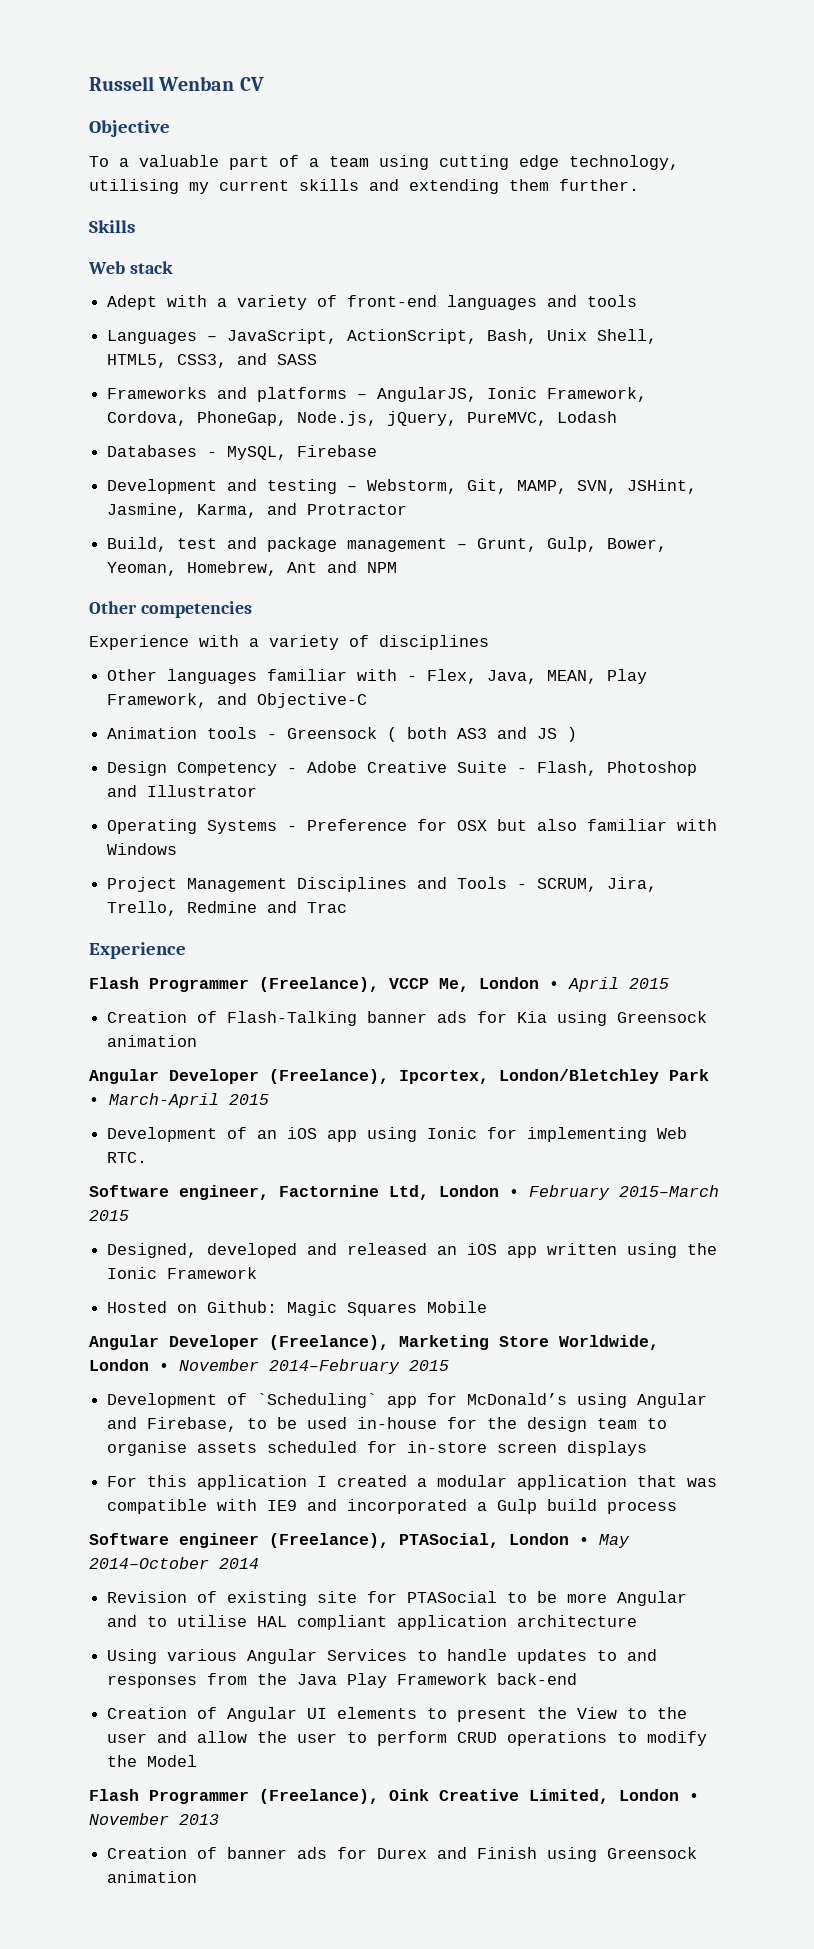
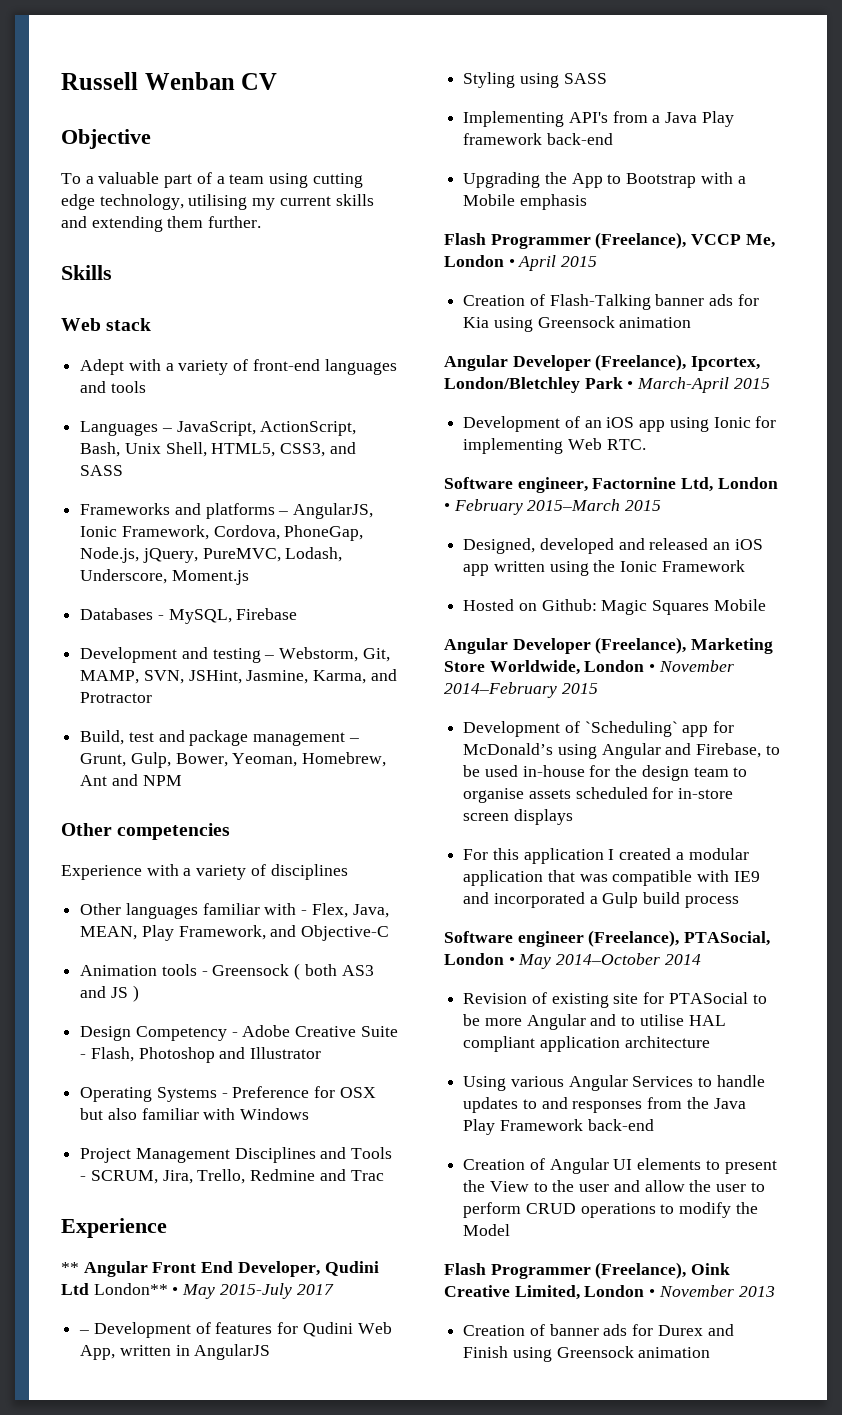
- Frameworks and platforms – AngularJS, Ionic Framework, Cordova, PhoneGap, Node.js, jQuery, PureMVC, Lodash
+ Frameworks and platforms – AngularJS, Ionic Framework, Cordova, PhoneGap, Node.js, jQuery, PureMVC, Lodash, Underscore, Moment.js
+ ** Angular Front End Developer, Qudini Ltd London** • May 2015-July 2017
+ – Development of features for Qudini Web App, written in AngularJS
+ Styling using SASS
+ Implementing API's from a Java Play framework back-end
+ Upgrading the App to Bootstrap with a Mobile emphasis

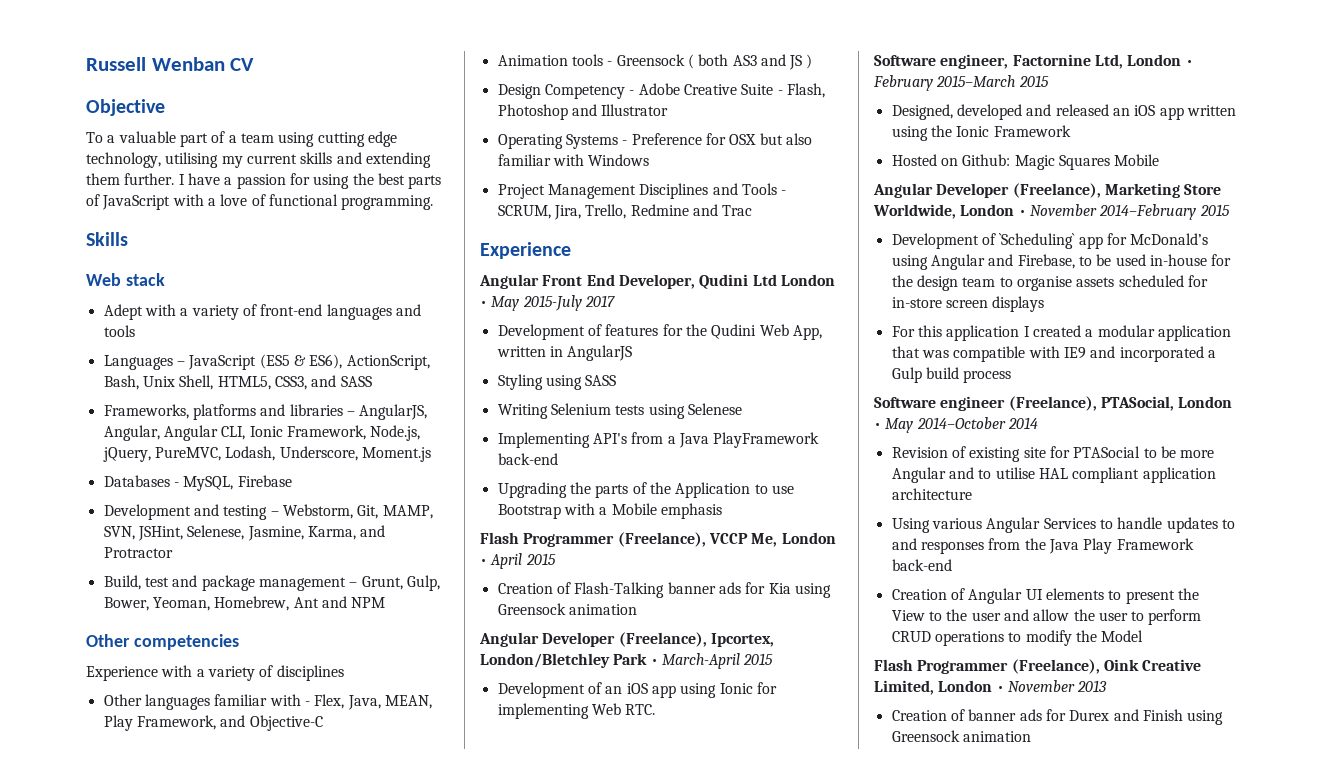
+ I have a passion for using the best parts of JavaScript with a love of functional programming.
- Languages – JavaScript, ActionScript, Bash, Unix Shell, HTML5, CSS3, and SASS
+ Languages – JavaScript (ES5 & ES6), ActionScript, Bash, Unix Shell, HTML5, CSS3, and SASS
- Frameworks and platforms – AngularJS, Ionic Framework, Cordova, PhoneGap, Node.js, jQuery, PureMVC, Lodash, Underscore, Moment.js
+ Frameworks, platforms and libraries – AngularJS, Angular, Angular CLI, Ionic Framework, Node.js, jQuery, PureMVC, Lodash, Underscore, Moment.js
- Development and testing – Webstorm, Git, MAMP, SVN, JSHint, Jasmine, Karma, and Protractor
+ Development and testing – Webstorm, Git, MAMP, SVN, JSHint, Selenese, Jasmine, Karma, and Protractor
- ** Angular Front End Developer, Qudini Ltd London** • May 2015-July 2017
+ Angular Front End Developer, Qudini Ltd London • May 2015-July 2017
- – Development of features for Qudini Web App, written in AngularJS
+ Development of features for the Qudini Web App, written in AngularJS
+ Writing Selenium tests using Selenese
- Implementing API's from a Java Play framework back-end
+ Implementing API's from a Java PlayFramework back-end
- Upgrading the App to Bootstrap with a Mobile emphasis
+ Upgrading the parts of the Application to use Bootstrap with a Mobile emphasis

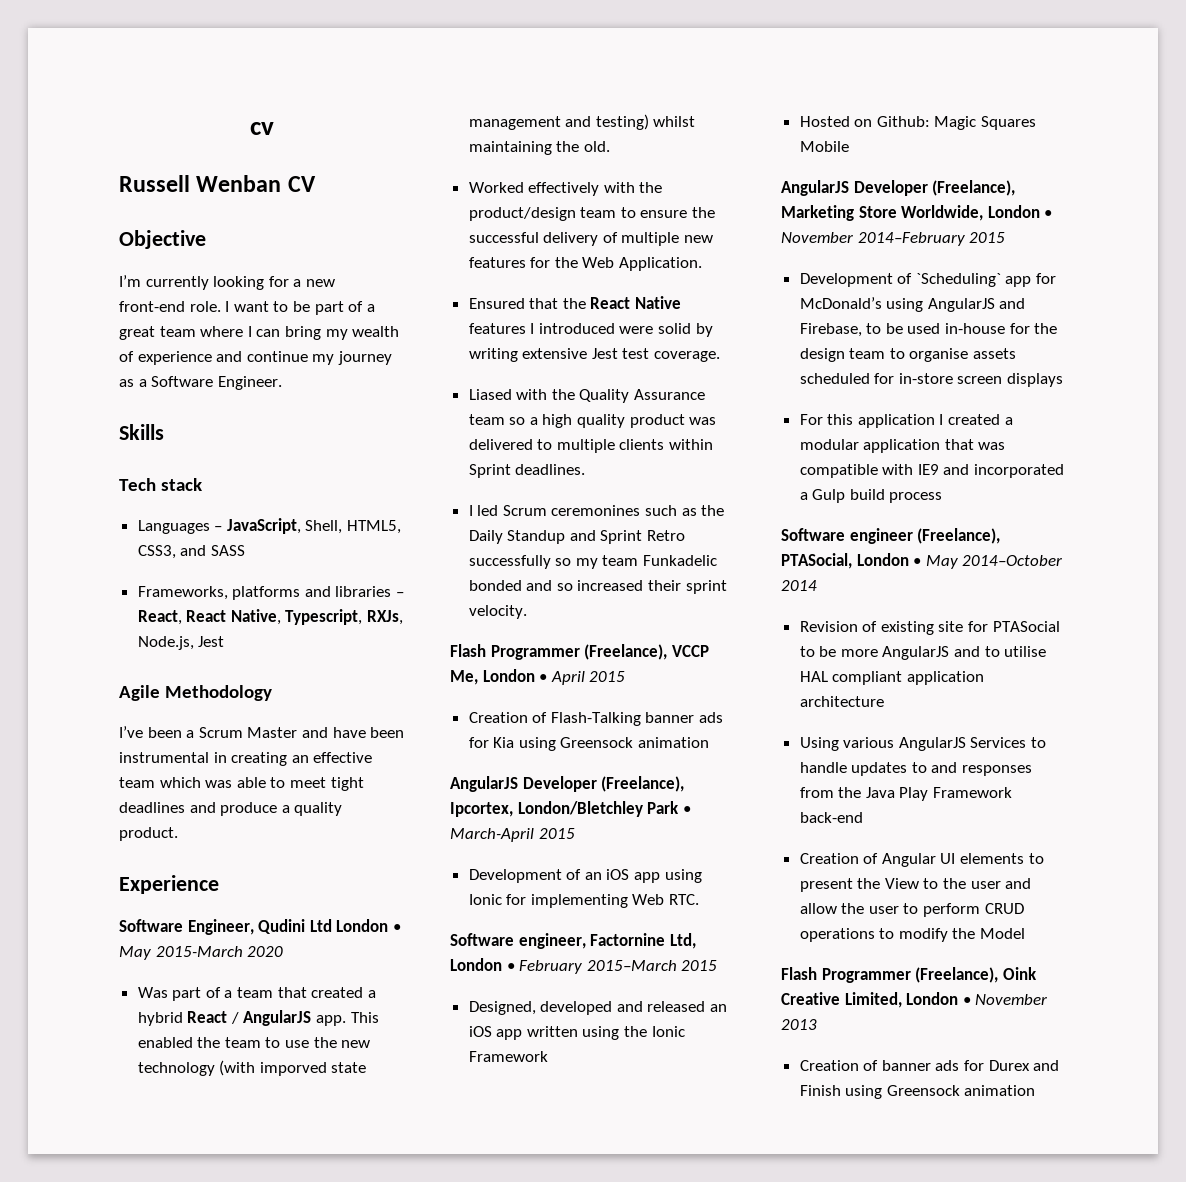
+ cv
- To a valuable part of a team using cutting edge technology, utilising my current skills and extending them further. I have a passion for using the best parts of JavaScript with a love of functional programming.
+ I’m currently looking for a new front-end role. I want to be part of a great team where I can bring my wealth of experience and continue my journey as a Software Engineer.
- Web stack
+ Tech stack
- Adept with a variety of front-end languages and tools
- Languages – JavaScript (ES5 & ES6), ActionScript, Bash, Unix Shell, HTML5, CSS3, and SASS
+ Languages – JavaScript, Shell, HTML5, CSS3, and SASS
- Frameworks, platforms and libraries – AngularJS, Angular, Angular CLI, Ionic Framework, Node.js, jQuery, PureMVC, Lodash, Underscore, Moment.js
- Databases - MySQL, Firebase
- Development and testing – Webstorm, Git, MAMP, SVN, JSHint, Selenese, Jasmine, Karma, and Protractor
- Build, test and package management – Grunt, Gulp, Bower, Yeoman, Homebrew, Ant and NPM
- Other competencies
- Experience with a variety of disciplines
- Other languages familiar with - Flex, Java, MEAN, Play Framework, and Objective-C
- Animation tools - Greensock ( both AS3 and JS )
- Design Competency - Adobe Creative Suite - Flash, Photoshop and Illustrator
- Operating Systems - Preference for OSX but also familiar with Windows
- Project Management Disciplines and Tools - SCRUM, Jira, Trello, Redmine and Trac
+ Frameworks, platforms and libraries – React, React Native, Typescript, RXJs, Node.js, Jest
+ Agile Methodology
+ I’ve been a Scrum Master and have been instrumental in creating an effective team which was able to meet tight deadlines and produce a quality product.
  Experience
- Angular Front End Developer, Qudini Ltd London • May 2015-July 2017
- Development of features for the Qudini Web App, written in AngularJS
- Styling using SASS
- Writing Selenium tests using Selenese
- Implementing API's from a Java PlayFramework back-end
- Upgrading the parts of the Application to use Bootstrap with a Mobile emphasis
+ Software Engineer, Qudini Ltd London • May 2015-March 2020
+ Was part of a team that created a hybrid React / AngularJS app. This enabled the team to use the new technology (with imporved state management and testing) whilst maintaining the old.
+ Worked effectively with the product/design team to ensure the successful delivery of multiple new features for the Web Application.
+ Ensured that the React Native features I introduced were solid by writing extensive Jest test coverage.
+ Liased with the Quality Assurance team so a high quality product was delivered to multiple clients within Sprint deadlines.
+ I led Scrum ceremonines such as the Daily Standup and Sprint Retro successfully so my team Funkadelic bonded and so increased their sprint velocity.
- Angular Developer (Freelance), Ipcortex, London/Bletchley Park • March-April 2015
+ AngularJS Developer (Freelance), Ipcortex, London/Bletchley Park • March-April 2015
- Angular Developer (Freelance), Marketing Store Worldwide, London • November 2014–February 2015
+ AngularJS Developer (Freelance), Marketing Store Worldwide, London • November 2014–February 2015
- Development of `Scheduling` app for McDonald’s using Angular and Firebase, to be used in-house for the design team to organise assets scheduled for in-store screen displays
+ Development of `Scheduling` app for McDonald’s using AngularJS and Firebase, to be used in-house for the design team to organise assets scheduled for in-store screen displays
- Revision of existing site for PTASocial to be more Angular and to utilise HAL compliant application architecture
+ Revision of existing site for PTASocial to be more AngularJS and to utilise HAL compliant application architecture
- Using various Angular Services to handle updates to and responses from the Java Play Framework back-end
+ Using various AngularJS Services to handle updates to and responses from the Java Play Framework back-end

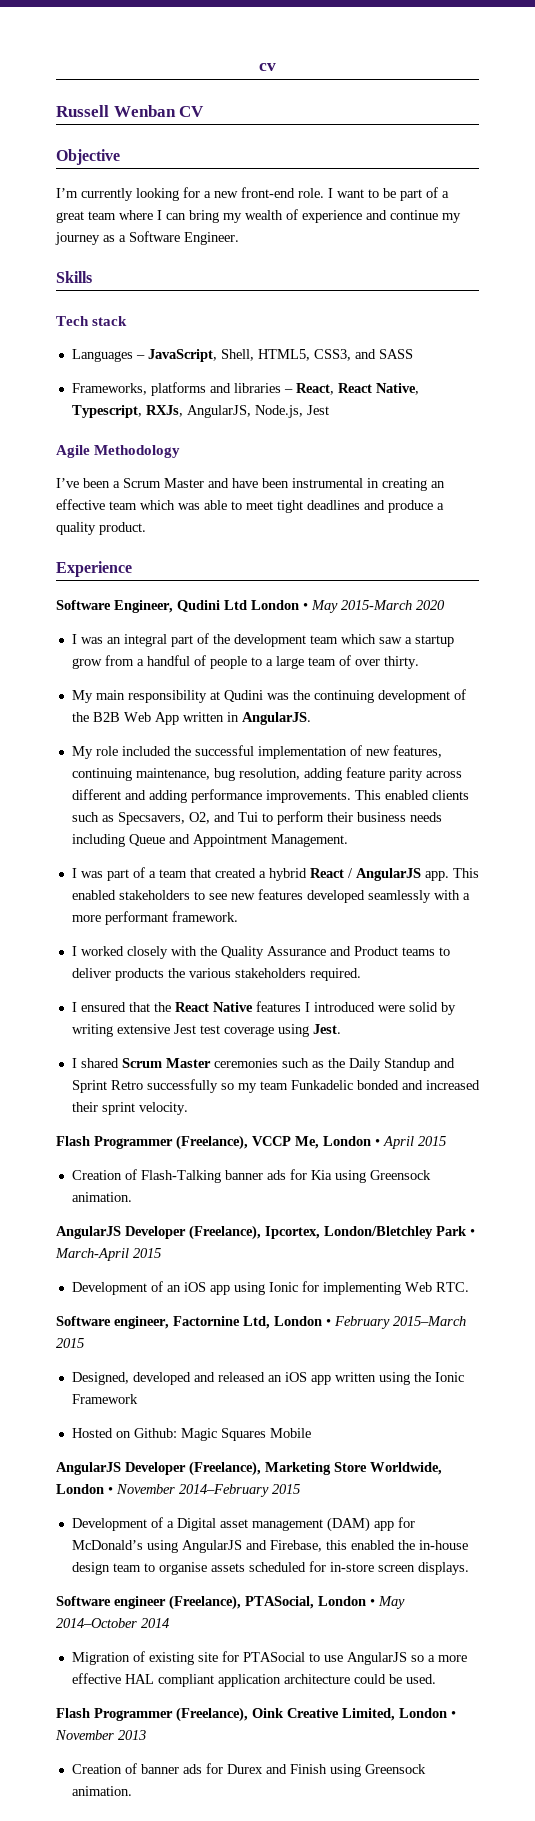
- Frameworks, platforms and libraries – React, React Native, Typescript, RXJs, Node.js, Jest
+ Frameworks, platforms and libraries – React, React Native, Typescript, RXJs, AngularJS, Node.js, Jest
- Was part of a team that created a hybrid React / AngularJS app.
+ I was an integral part of the development team which saw a startup grow from a handful of people to a large team of over thirty.
+ My main responsibility at Qudini was the continuing development of the B2B Web App written in AngularJS.
+ My role included the successful implementation of new features, continuing maintenance, bug resolution, adding feature parity across different and adding performance improvements. This enabled clients such as Specsavers, O2, and Tui to perform their business needs including Queue and Appointment Management.
+ I was part of a team that created a hybrid React / AngularJS app.
- This enabled the team to use the new technology (with imporved state management and testing) whilst maintaining the old.
- Worked effectively with the product/design team to ensure the successful delivery of multiple new features for the Web Application.
- Ensured that the React Native features I introduced were solid by writing extensive Jest test coverage.
- Liased with the Quality Assurance team so a high quality product was delivered to multiple clients within Sprint deadlines.
- I led Scrum ceremonines such as the Daily Standup and Sprint Retro successfully so my team Funkadelic bonded and so increased their sprint velocity.
+ This enabled stakeholders to see new features developed seamlessly with a more performant framework.
+ I worked closely with the Quality Assurance and Product teams to deliver products the various stakeholders required.
+ I ensured that the React Native features I introduced were solid by writing extensive Jest test coverage using Jest.
+ I shared Scrum Master ceremonies such as the Daily Standup and Sprint Retro successfully so my team Funkadelic bonded and increased their sprint velocity.
- Creation of Flash-Talking banner ads for Kia using Greensock animation
+ Creation of Flash-Talking banner ads for Kia using Greensock animation.
- Development of `Scheduling` app for McDonald’s using AngularJS and Firebase, to be used in-house for the design team to organise assets scheduled for in-store screen displays
- For this application I created a modular application that was compatible with IE9 and incorporated a Gulp build process
+ Development of a Digital asset management (DAM) app for McDonald’s using AngularJS and Firebase, this enabled the in-house design team to organise assets scheduled for in-store screen displays.
- Revision of existing site for PTASocial to be more AngularJS and to utilise HAL compliant application architecture
- Using various AngularJS Services to handle updates to and responses from the Java Play Framework back-end
- Creation of Angular UI elements to present the View to the user and allow the user to perform CRUD operations to modify the Model
+ Migration of existing site for PTASocial to use AngularJS so a more effective HAL compliant application architecture could be used.
- Creation of banner ads for Durex and Finish using Greensock animation
+ Creation of banner ads for Durex and Finish using Greensock animation.

